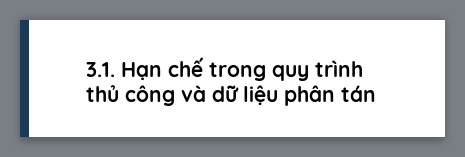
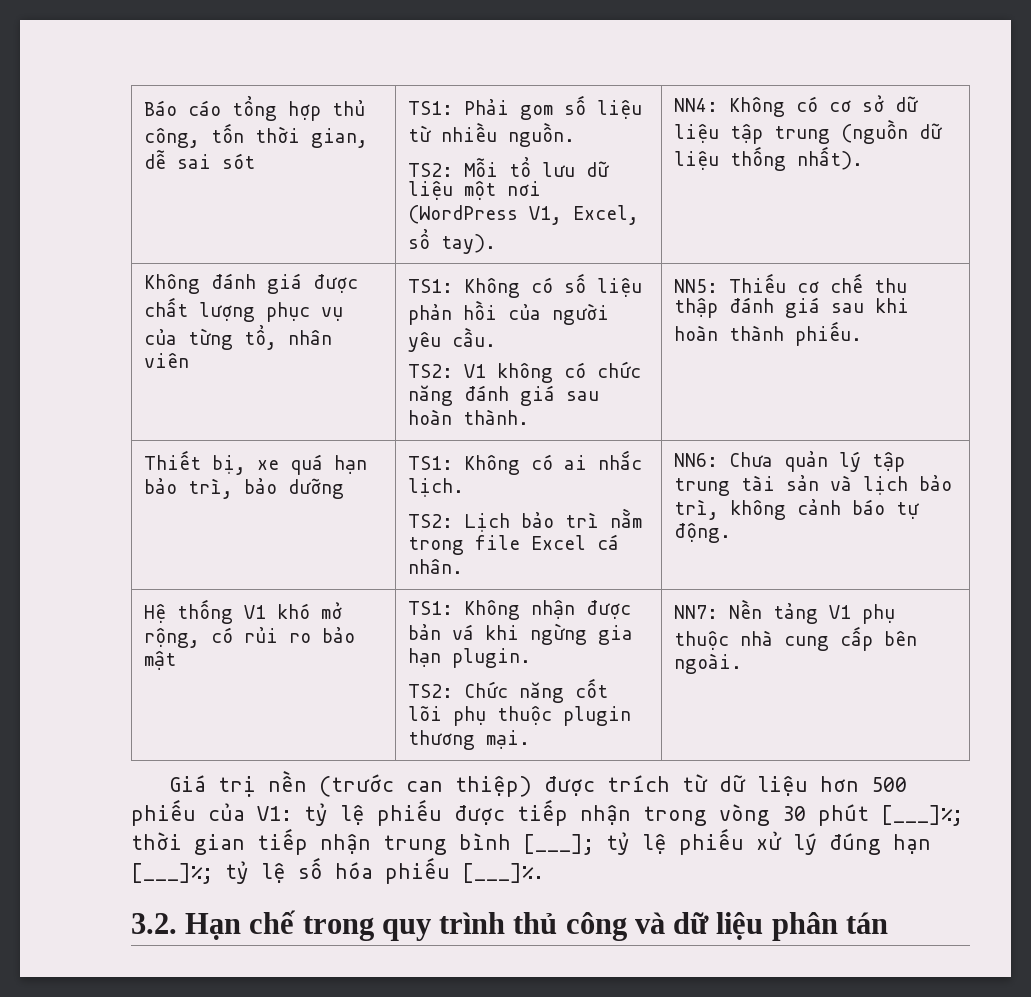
- 3.1. Hạn chế trong quy trình thủ công và dữ liệu phân tán
+ Báo cáo tổng hợp thủ công, tốn thời gian, dễ sai sót | TS1: Phải gom số liệu từ nhiều nguồn.
+ TS2: Mỗi tổ lưu dữ liệu một nơi (WordPress V1, Excel, sổ tay). | NN4: Không có cơ sở dữ liệu tập trung (nguồn dữ liệu thống nhất).
+ Không đánh giá được chất lượng phục vụ của từng tổ, nhân viên | TS1: Không có số liệu phản hồi của người yêu cầu.
+ TS2: V1 không có chức năng đánh giá sau hoàn thành. | NN5: Thiếu cơ chế thu thập đánh giá sau khi hoàn thành phiếu.
+ Thiết bị, xe quá hạn bảo trì, bảo dưỡng | TS1: Không có ai nhắc lịch.
+ TS2: Lịch bảo trì nằm trong file Excel cá nhân. | NN6: Chưa quản lý tập trung tài sản và lịch bảo trì, không cảnh báo tự động.
+ Hệ thống V1 khó mở rộng, có rủi ro bảo mật | TS1: Không nhận được bản vá khi ngừng gia hạn plugin.
+ TS2: Chức năng cốt lõi phụ thuộc plugin thương mại. | NN7: Nền tảng V1 phụ thuộc nhà cung cấp bên ngoài.
+ Giá trị nền (trước can thiệp) được trích từ dữ liệu hơn 500 phiếu của V1: tỷ lệ phiếu được tiếp nhận trong vòng 30 phút [___]%; thời gian tiếp nhận trung bình [___]; tỷ lệ phiếu xử lý đúng hạn [___]%; tỷ lệ số hóa phiếu [___]%.
+ 3.2. Hạn chế trong quy trình thủ công và dữ liệu phân tán

